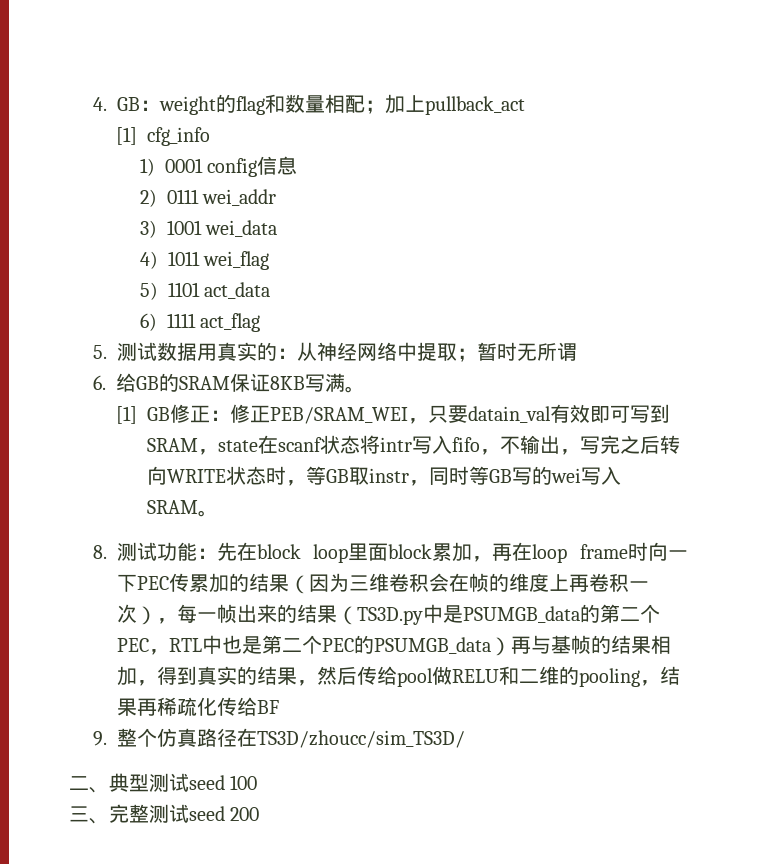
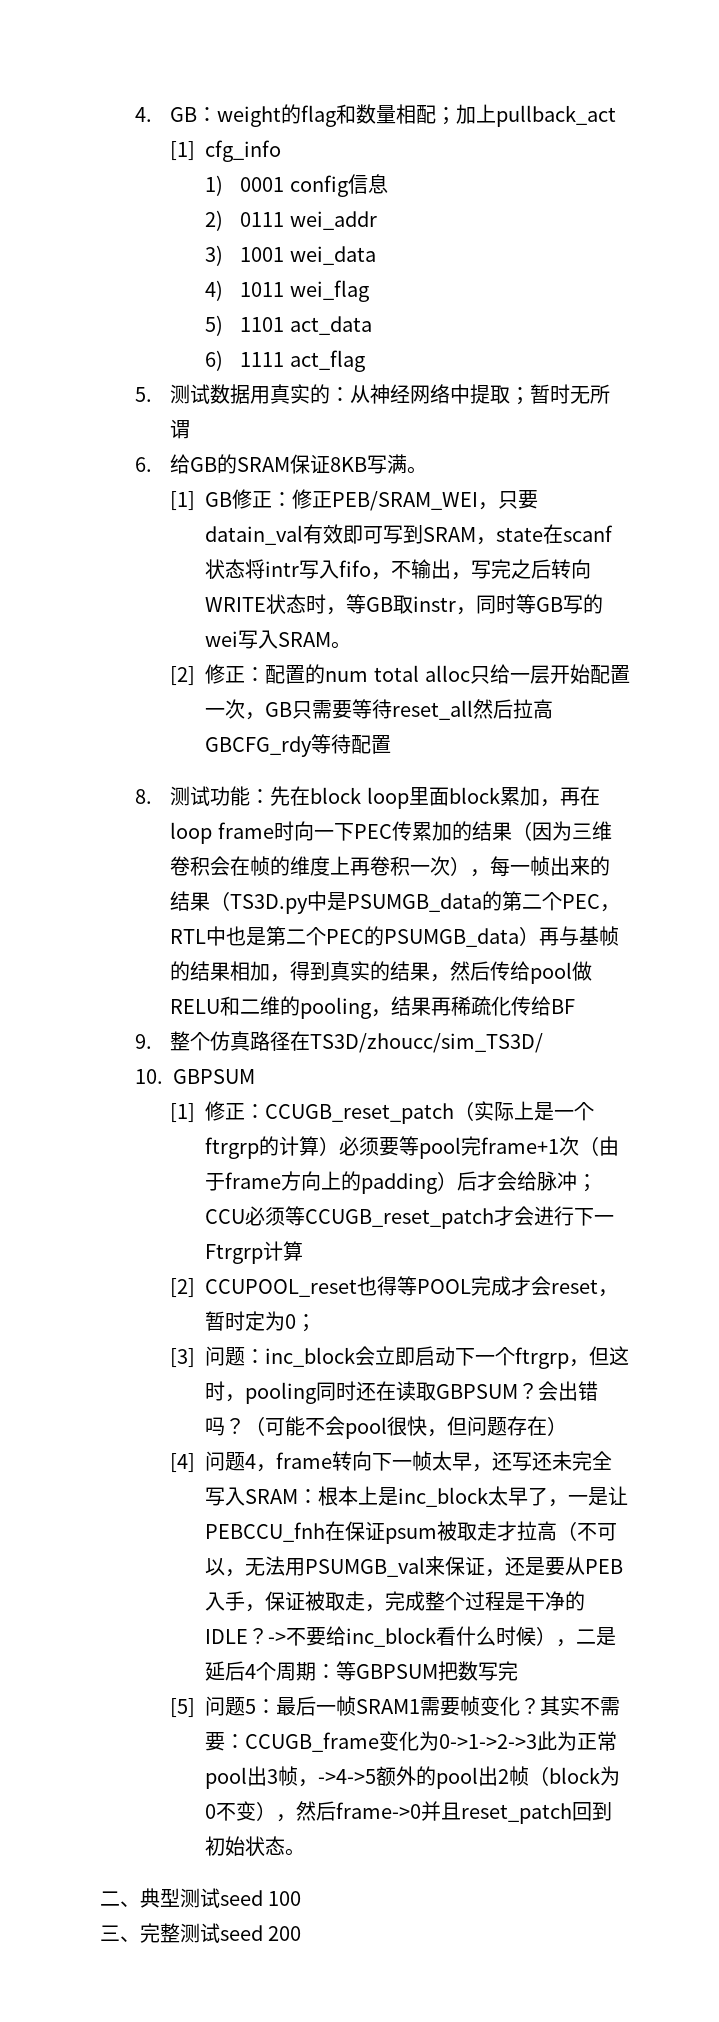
+ [2]修正：配置的num total alloc只给一层开始配置一次，GB只需要等待reset_all然后拉高GBCFG_rdy等待配置
+ 10. GBPSUM
+ [1]修正：CCUGB_reset_patch（实际上是一个ftrgrp的计算）必须要等pool完frame+1次（由于frame方向上的padding）后才会给脉冲；CCU必须等CCUGB_reset_patch才会进行下一Ftrgrp计算
+ [2] CCUPOOL_reset也得等POOL完成才会reset，暂时定为0；
+ [3]问题：inc_block会立即启动下一个ftrgrp，但这时，pooling同时还在读取GBPSUM？会出错吗？（可能不会pool很快，但问题存在）
+ [4]问题4，frame转向下一帧太早，还写还未完全写入SRAM：根本上是inc_block太早了，一是让PEBCCU_fnh在保证psum被取走才拉高（不可以，无法用PSUMGB_val来保证，还是要从PEB入手，保证被取走，完成整个过程是干净的IDLE？->不要给inc_block看什么时候），二是延后4个周期：等GBPSUM把数写完
+ [5]问题5：最后一帧SRAM1需要帧变化？其实不需要：CCUGB_frame变化为0->1->2->3此为正常pool出3帧，->4->5额外的pool出2帧（block为0不变），然后frame->0并且reset_patch回到初始状态。

